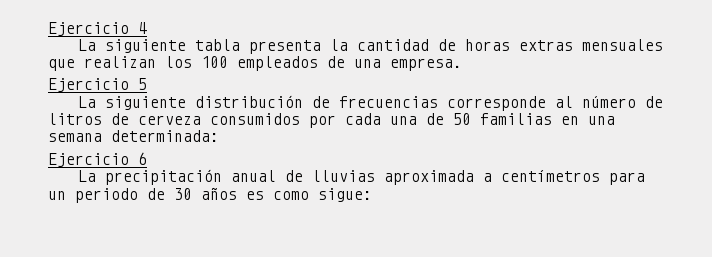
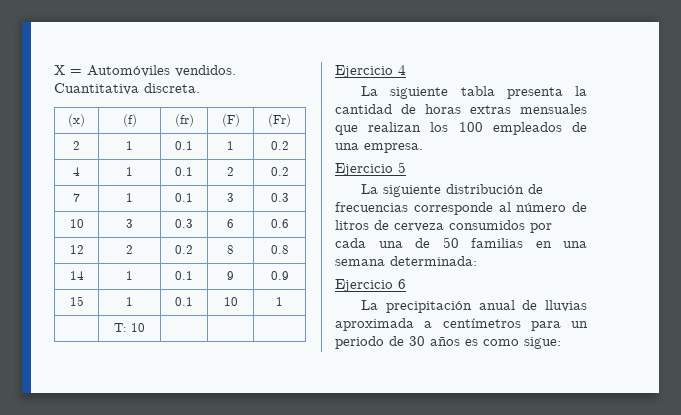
+ X = Automóviles vendidos. Cuantitativa discreta.
+ (x) | (f) | (fr) | (F) | (Fr)
+ 2 | 1 | 0.1 | 1 | 0.2
+ 4 | 1 | 0.1 | 2 | 0.2
+ 7 | 1 | 0.1 | 3 | 0.3
+ 10 | 3 | 0.3 | 6 | 0.6
+ 12 | 2 | 0.2 | 8 | 0.8
+ 14 | 1 | 0.1 | 9 | 0.9
+ 15 | 1 | 0.1 | 10 | 1
+ | T: 10 | | |

